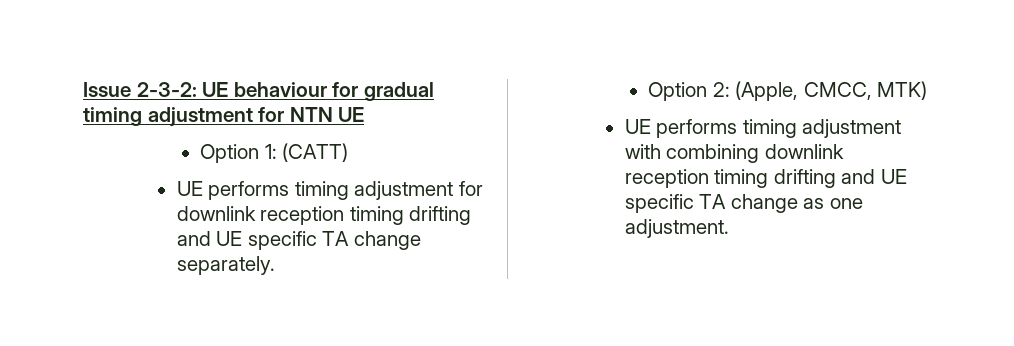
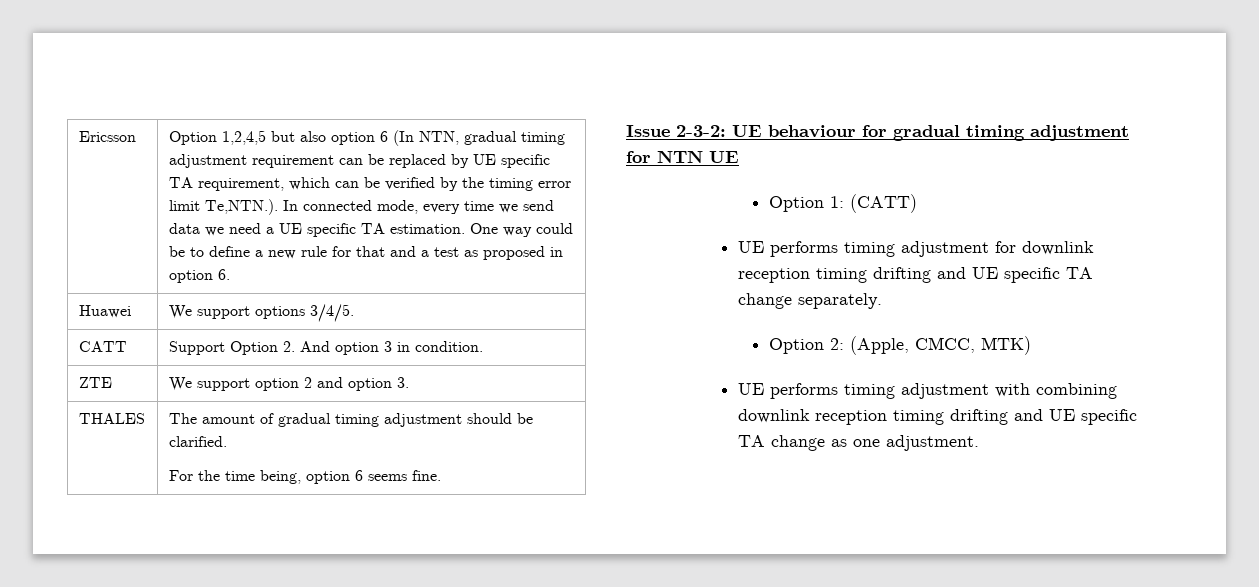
+ Ericsson | Option 1,2,4,5 but also option 6 (In NTN, gradual timing adjustment requirement can be replaced by UE specific TA requirement, which can be verified by the timing error limit Te,NTN.). In connected mode, every time we send data we need a UE specific TA estimation. One way could be to define a new rule for that and a test as proposed in option 6.
+ Huawei | We support options 3/4/5.
+ CATT | Support Option 2. And option 3 in condition.
+ ZTE | We support option 2 and option 3.
+ THALES | The amount of gradual timing adjustment should be clarified.
+ For the time being, option 6 seems fine.

